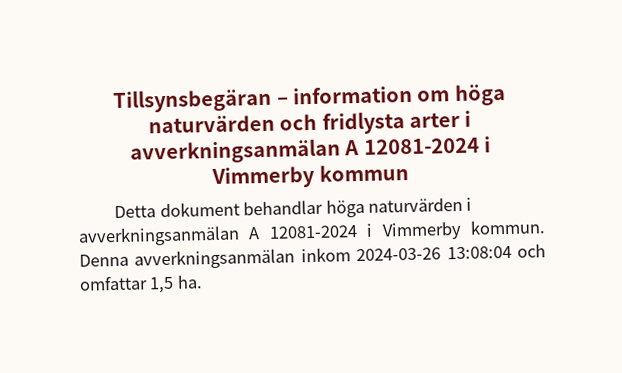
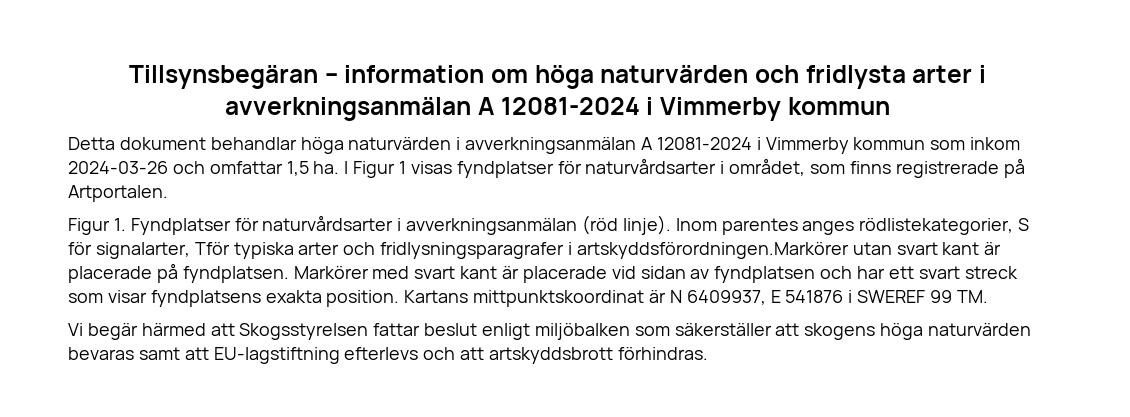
- Detta dokument behandlar höga naturvärden i avverkningsanmälan A 12081-2024 i Vimmerby kommun. Denna avverkningsanmälan inkom 2024-03-26 13:08:04 och omfattar 1,5 ha.
+ Detta dokument behandlar höga naturvärden i avverkningsanmälan A 12081-2024 i Vimmerby kommun som inkom 2024-03-26 och omfattar 1,5 ha.
+ I Figur 1 visas fyndplatser för naturvårdsarter i området, som finns registrerade på Artportalen.
+ Figur 1. Fyndplatser för naturvårdsarter i avverkningsanmälan (röd linje). Inom parentes anges rödlistekategorier, S för signalarter, Tför typiska arter och fridlysningsparagrafer i artskyddsförordningen.Markörer utan svart kant är placerade på fyndplatsen. Markörer med svart kant är placerade vid sidan av fyndplatsen och har ett svart streck som visar fyndplatsens exakta position. Kartans mittpunktskoordinat är N 6409937, E 541876 i SWEREF 99 TM.
+ Vi begär härmed att Skogsstyrelsen fattar beslut enligt miljöbalken som säkerställer att skogens höga naturvärden bevaras samt att EU-lagstiftning efterlevs och att artskyddsbrott förhindras.

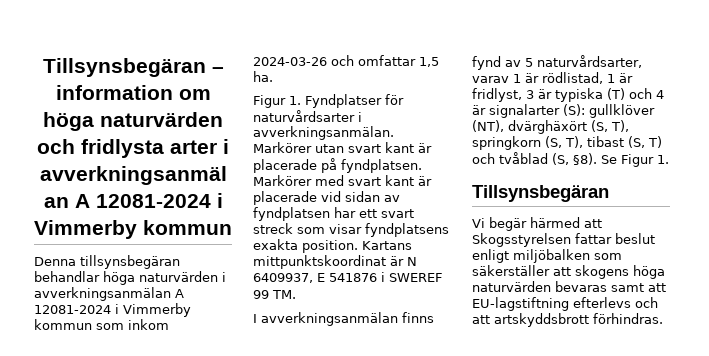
- Detta dokument behandlar höga naturvärden i avverkningsanmälan A 12081-2024 i Vimmerby kommun som inkom 2024-03-26 och omfattar 1,5 ha. I Figur 1 visas fyndplatser för naturvårdsarter i området, som finns registrerade på Artportalen.
+ Denna tillsynsbegäran behandlar höga naturvärden i avverkningsanmälan A 12081-2024 i Vimmerby kommun som inkom 2024-03-26 och omfattar 1,5 ha.
- Figur 1. Fyndplatser för naturvårdsarter i avverkningsanmälan (röd linje). Inom parentes anges rödlistekategorier, S för signalarter, Tför typiska arter och fridlysningsparagrafer i artskyddsförordningen.Markörer utan svart kant är placerade på fyndplatsen.
+ Figur 1. Fyndplatser för naturvårdsarter i avverkningsanmälan. Markörer utan svart kant är placerade på fyndplatsen.
- Markörer med svart kant är placerade vid sidan av fyndplatsen och har ett svart streck som visar fyndplatsens exakta position.
+ Markörer med svart kant är placerade vid sidan av fyndplatsen har ett svart streck som visar fyndplatsens exakta position.
+ I avverkningsanmälan finns fynd av 5 naturvårdsarter, varav 1 är rödlistad, 1 är fridlyst, 3 är typiska (T) och 4 är signalarter (S): gullklöver (NT), dvärghäxört (S, T), springkorn (S, T), tibast (S, T) och tvåblad (S, §8). Se Figur 1.
+ Tillsynsbegäran

